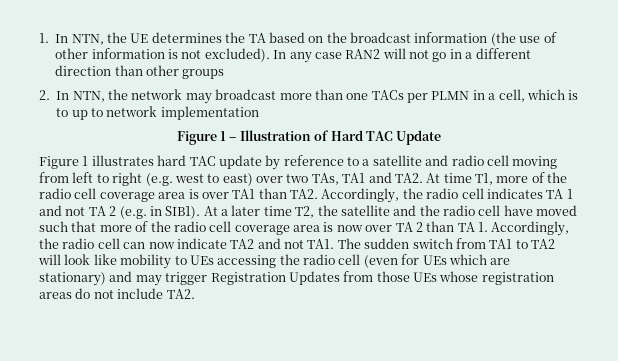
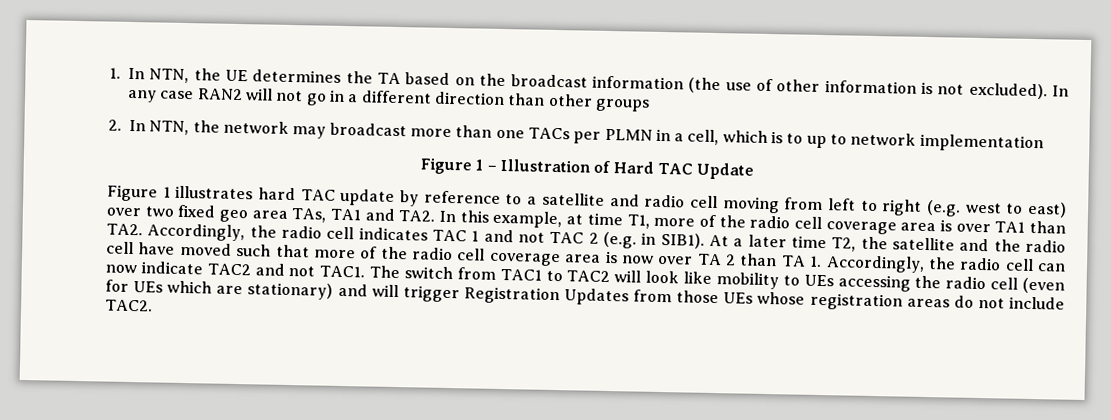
- Figure 1 illustrates hard TAC update by reference to a satellite and radio cell moving from left to right (e.g. west to east) over two TAs, TA1 and TA2. At time T1, more of the radio cell coverage area is over TA1 than TA2. Accordingly, the radio cell indicates TA 1 and not TA 2 (e.g. in SIB1).
+ Figure 1 illustrates hard TAC update by reference to a satellite and radio cell moving from left to right (e.g. west to east) over two fixed geo area TAs, TA1 and TA2. In this example, at time T1, more of the radio cell coverage area is over TA1 than TA2. Accordingly, the radio cell indicates TAC 1 and not TAC 2 (e.g. in SIB1).
- At a later time T2, the satellite and the radio cell have moved such that more of the radio cell coverage area is now over TA 2 than TA 1. Accordingly, the radio cell can now indicate TA2 and not TA1. The sudden switch from TA1 to TA2 will look like mobility to UEs accessing the radio cell (even for UEs which are stationary) and may trigger Registration Updates from those UEs whose registration areas do not include TA2.
+ At a later time T2, the satellite and the radio cell have moved such that more of the radio cell coverage area is now over TA 2 than TA 1. Accordingly, the radio cell can now indicate TAC2 and not TAC1. The switch from TAC1 to TAC2 will look like mobility to UEs accessing the radio cell (even for UEs which are stationary) and will trigger Registration Updates from those UEs whose registration areas do not include TAC2.

